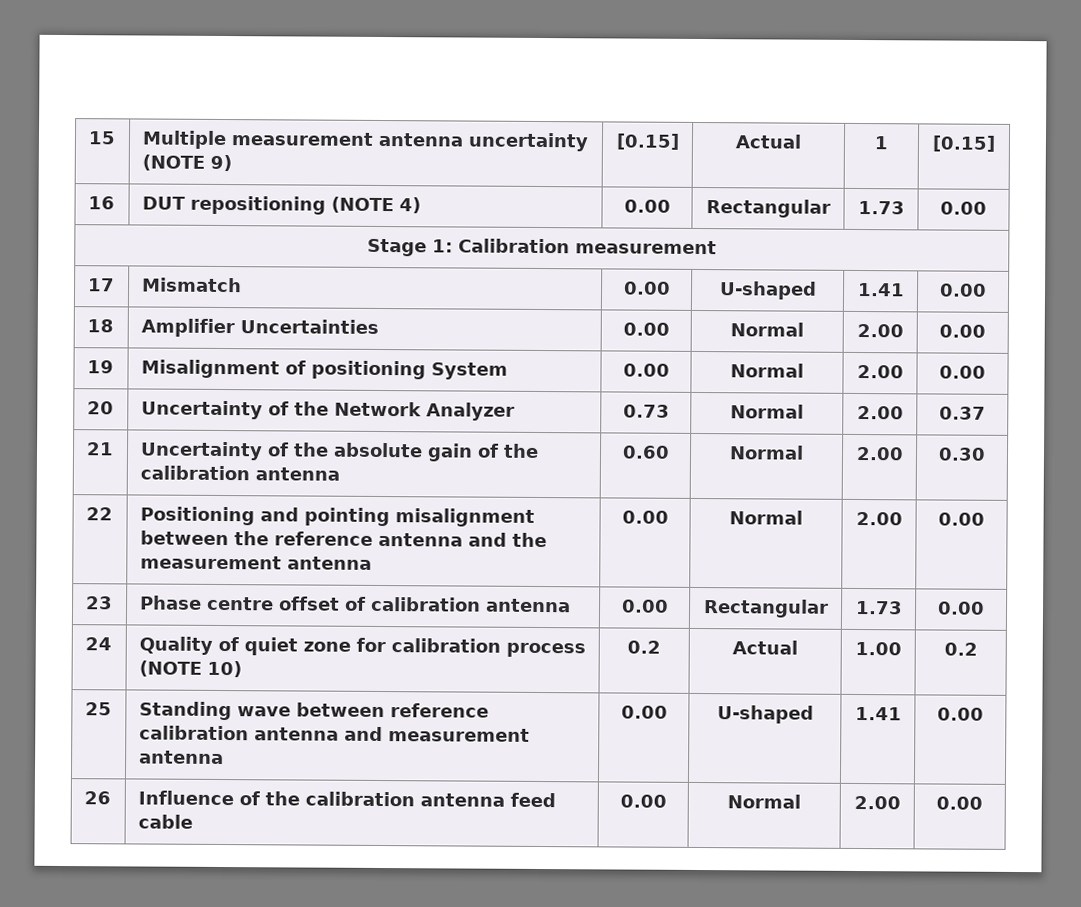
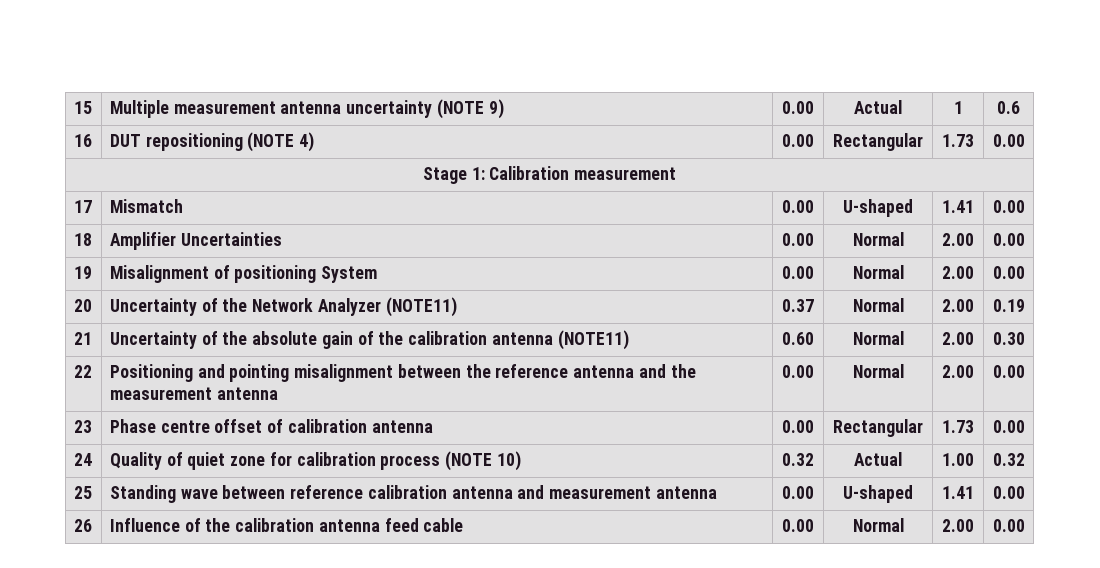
- 15 | Multiple measurement antenna uncertainty (NOTE 9) | [0.15] | Actual | 1 | [0.15]
+ 15 | Multiple measurement antenna uncertainty (NOTE 9) | 0.00 | Actual | 1 | 0.6
- 20 | Uncertainty of the Network Analyzer | 0.73 | Normal | 2.00 | 0.37
+ 20 | Uncertainty of the Network Analyzer (NOTE11) | 0.37 | Normal | 2.00 | 0.19
- 21 | Uncertainty of the absolute gain of the calibration antenna | 0.60 | Normal | 2.00 | 0.30
+ 21 | Uncertainty of the absolute gain of the calibration antenna (NOTE11) | 0.60 | Normal | 2.00 | 0.30
- 24 | Quality of quiet zone for calibration process (NOTE 10) | 0.2 | Actual | 1.00 | 0.2
+ 24 | Quality of quiet zone for calibration process (NOTE 10) | 0.32 | Actual | 1.00 | 0.32

